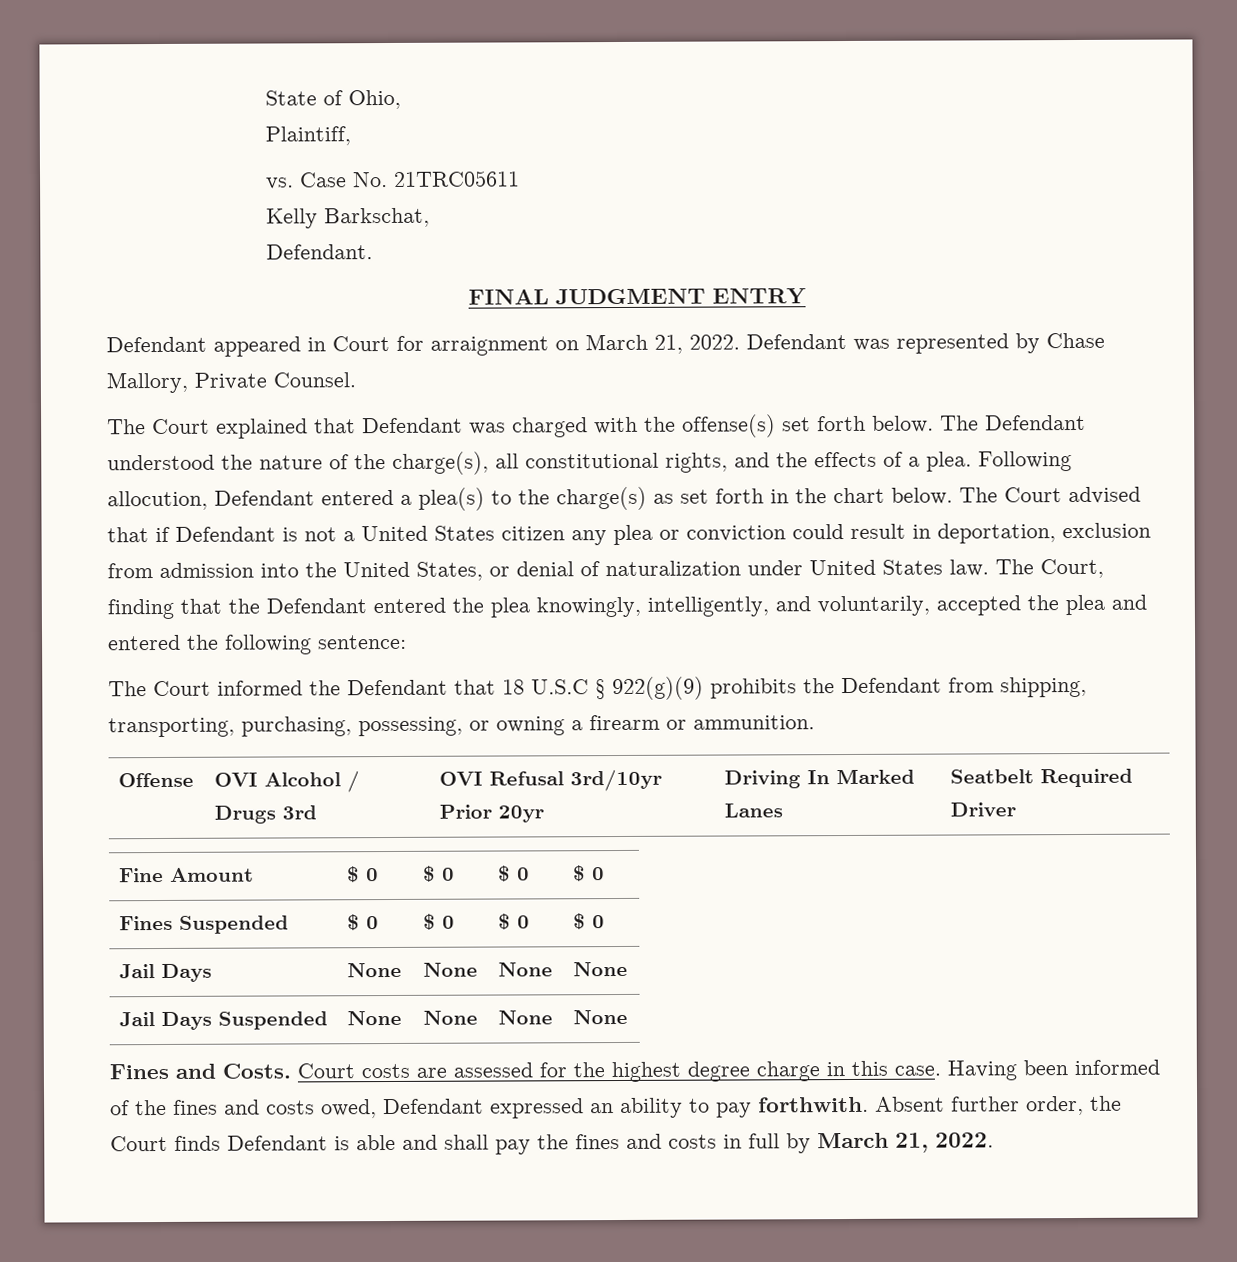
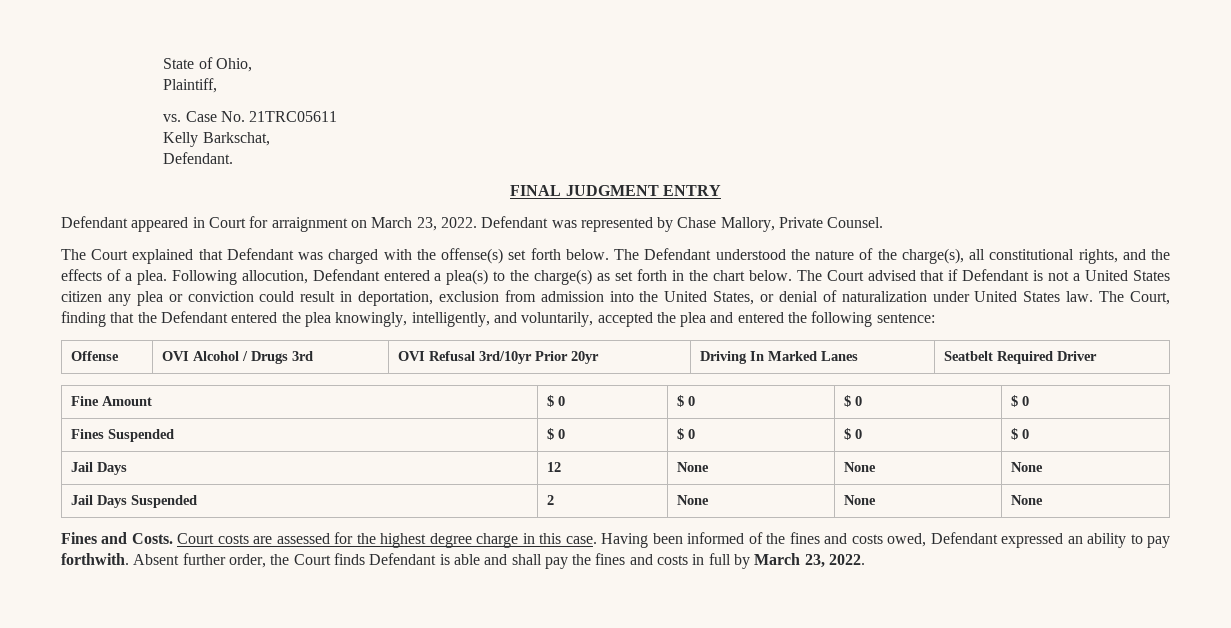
- Defendant appeared in Court for arraignment on March 21, 2022.
+ Defendant appeared in Court for arraignment on March 23, 2022.
- The Court informed the Defendant that 18 U.S.C § 922(g)(9) prohibits the Defendant from shipping, transporting, purchasing, possessing, or owning a firearm or ammunition.
- Jail Days | None | None | None | None
+ Jail Days | 12 | None | None | None
- Jail Days Suspended | None | None | None | None
+ Jail Days Suspended | 2 | None | None | None
- Absent further order, the Court finds Defendant is able and shall pay the fines and costs in full by March 21, 2022.
+ Absent further order, the Court finds Defendant is able and shall pay the fines and costs in full by March 23, 2022.

